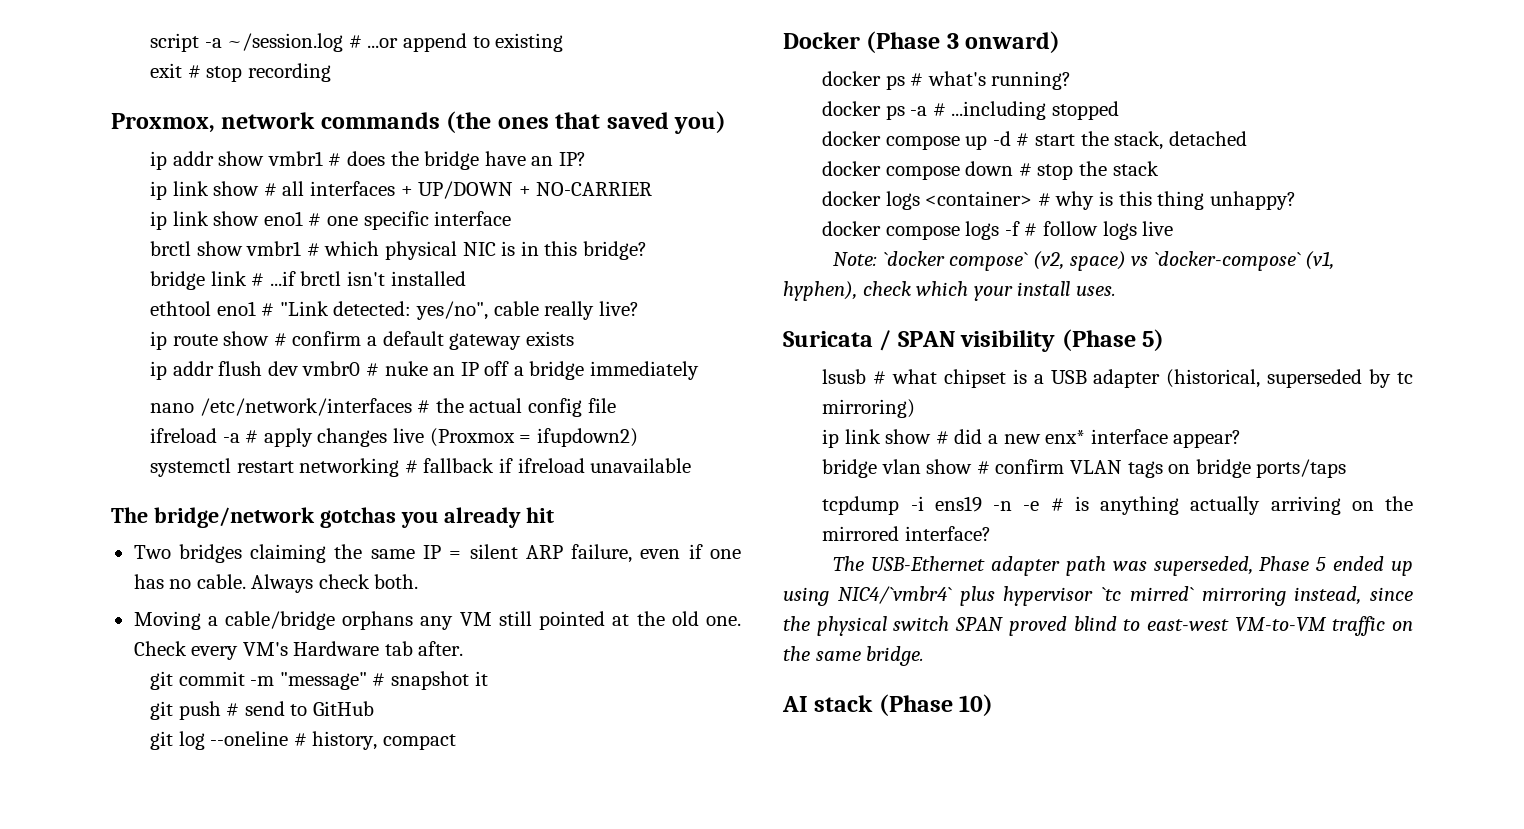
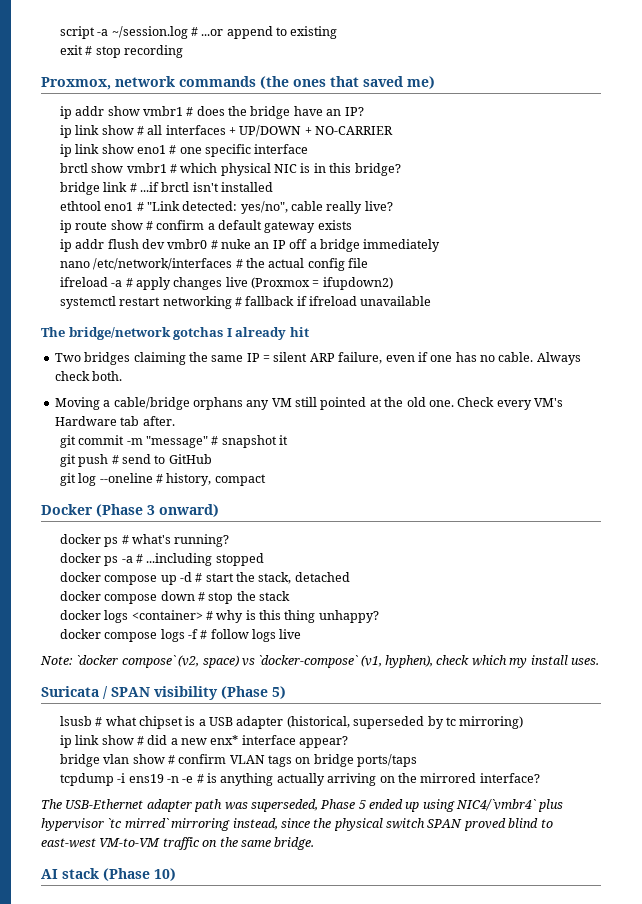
- Proxmox, network commands (the ones that saved you)
+ Proxmox, network commands (the ones that saved me)
- The bridge/network gotchas you already hit
+ The bridge/network gotchas I already hit
- Note: `docker compose` (v2, space) vs `docker-compose` (v1, hyphen), check which your install uses.
+ Note: `docker compose` (v2, space) vs `docker-compose` (v1, hyphen), check which my install uses.

